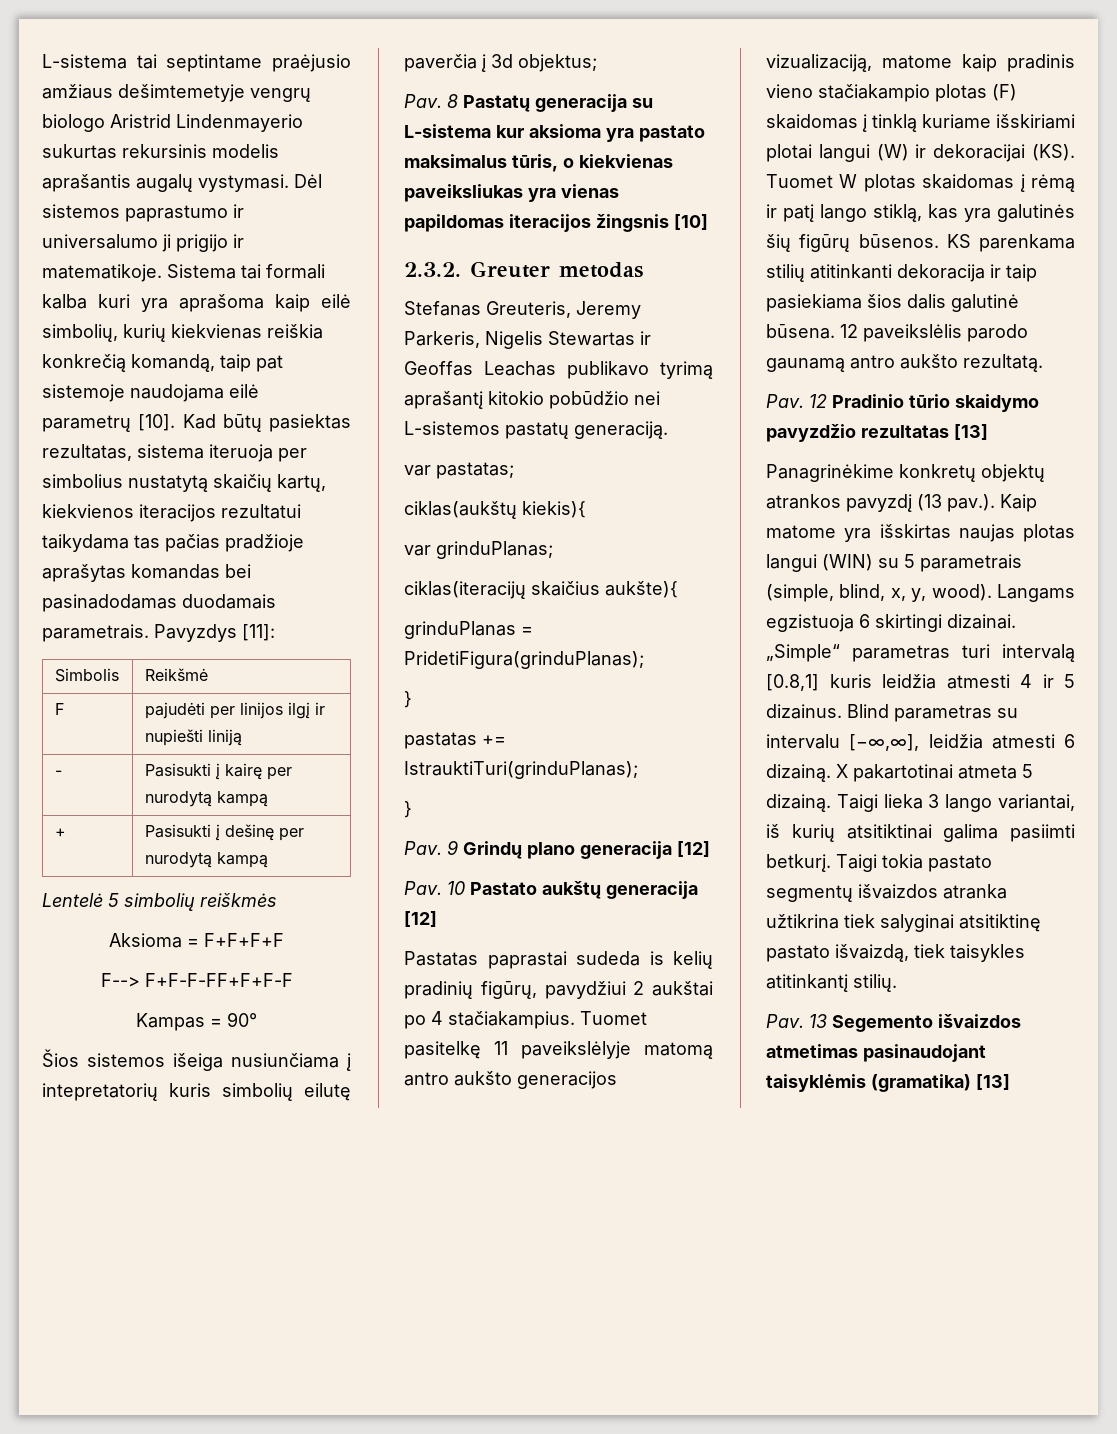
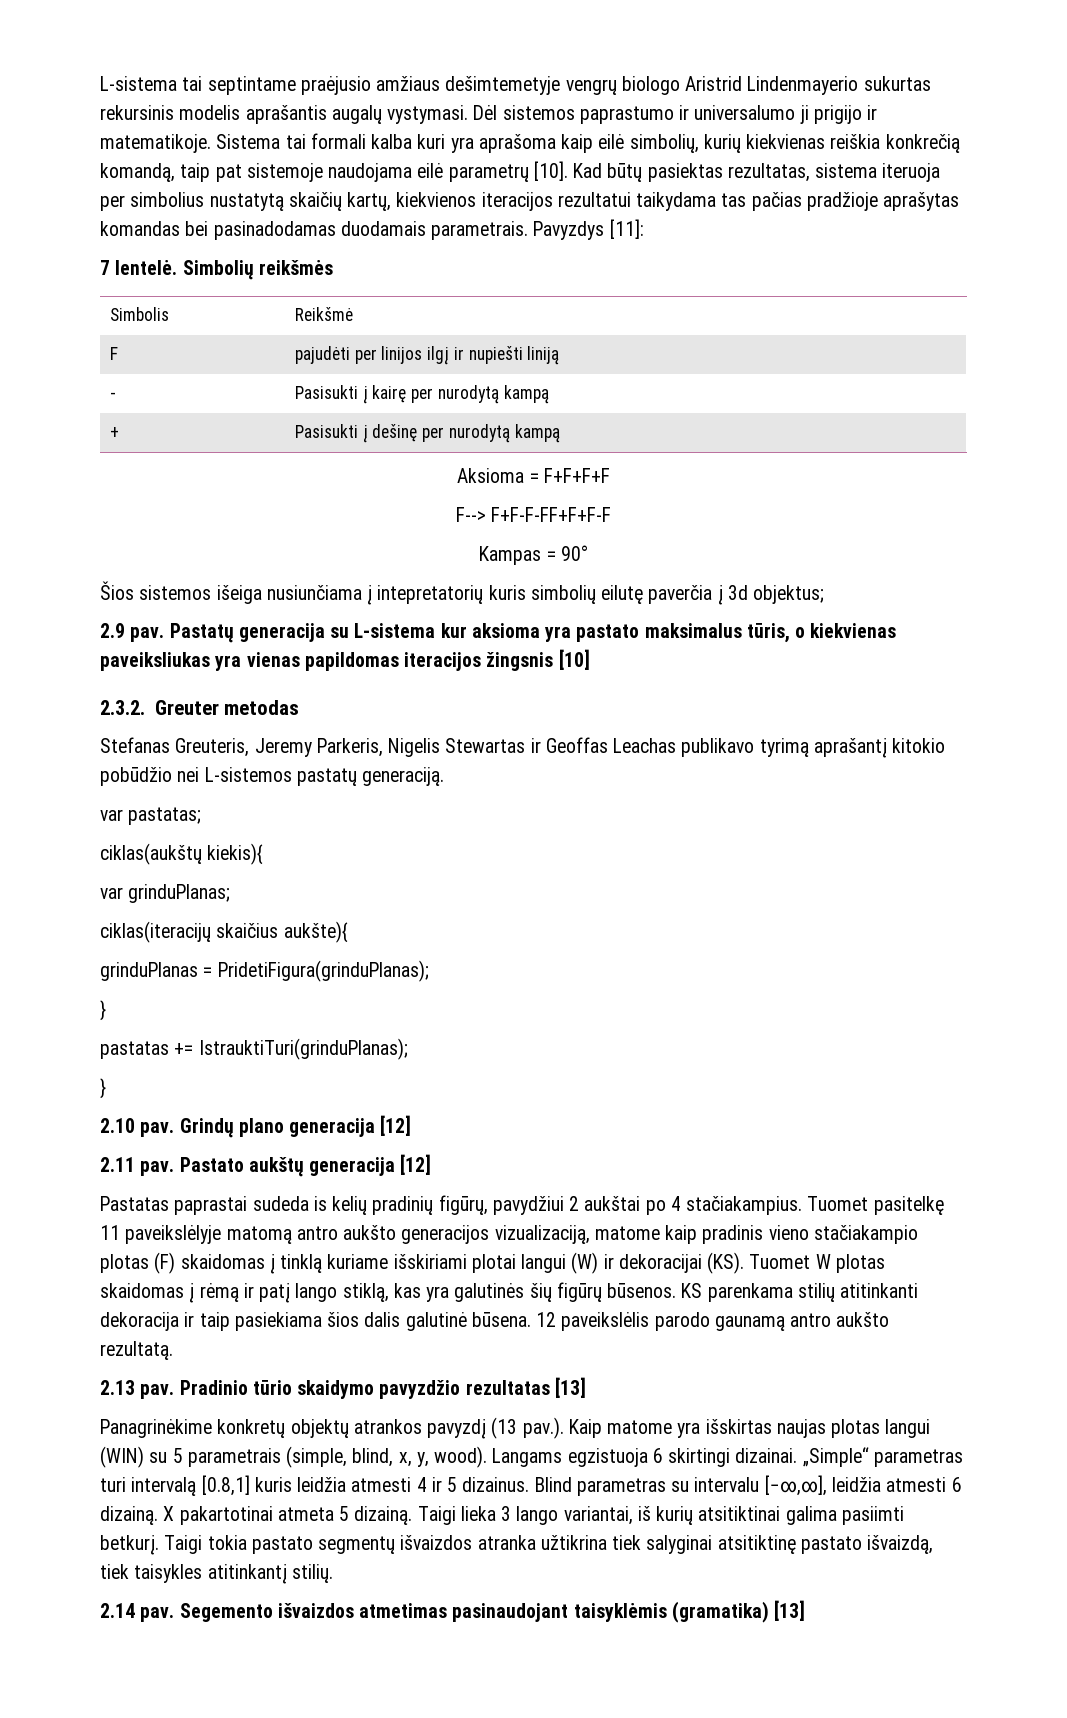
+ 7 lentelė. Simbolių reikšmės
- Lentelė 5 simbolių reiškmės
- Pav. 8 Pastatų generacija su L-sistema kur aksioma yra pastato maksimalus tūris, o kiekvienas paveiksliukas yra vienas papildomas iteracijos žingsnis [10]
+ 2.9 pav. Pastatų generacija su L-sistema kur aksioma yra pastato maksimalus tūris, o kiekvienas paveiksliukas yra vienas papildomas iteracijos žingsnis [10]
- Pav. 9 Grindų plano generacija [12]
+ 2.10 pav. Grindų plano generacija [12]
- Pav. 10 Pastato aukštų generacija [12]
+ 2.11 pav. Pastato aukštų generacija [12]
- Pav. 12 Pradinio tūrio skaidymo pavyzdžio rezultatas [13]
+ 2.13 pav. Pradinio tūrio skaidymo pavyzdžio rezultatas [13]
- Pav. 13 Segemento išvaizdos atmetimas pasinaudojant taisyklėmis (gramatika) [13]
+ 2.14 pav. Segemento išvaizdos atmetimas pasinaudojant taisyklėmis (gramatika) [13]

